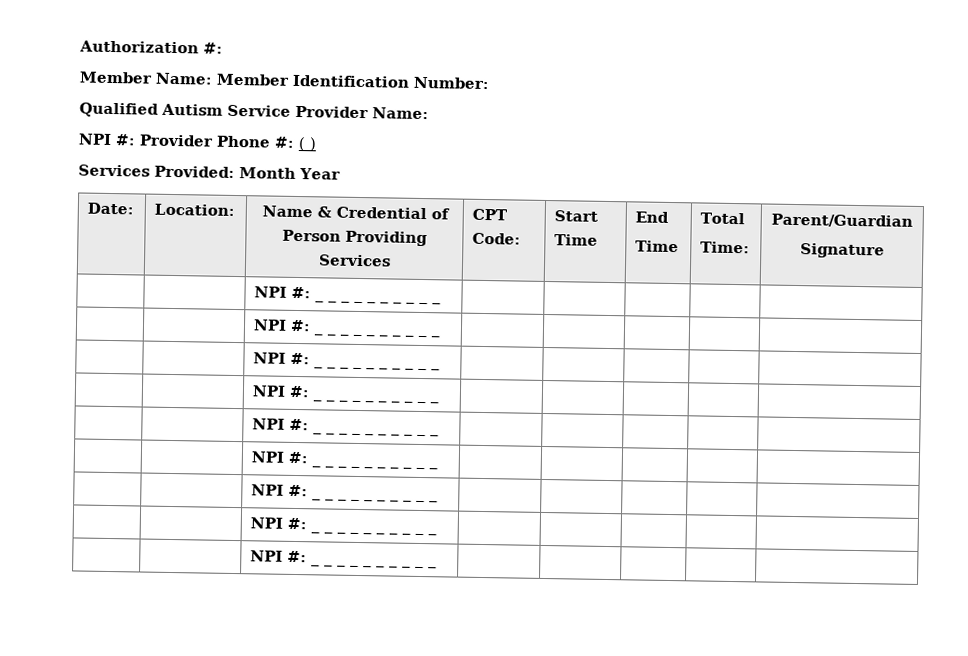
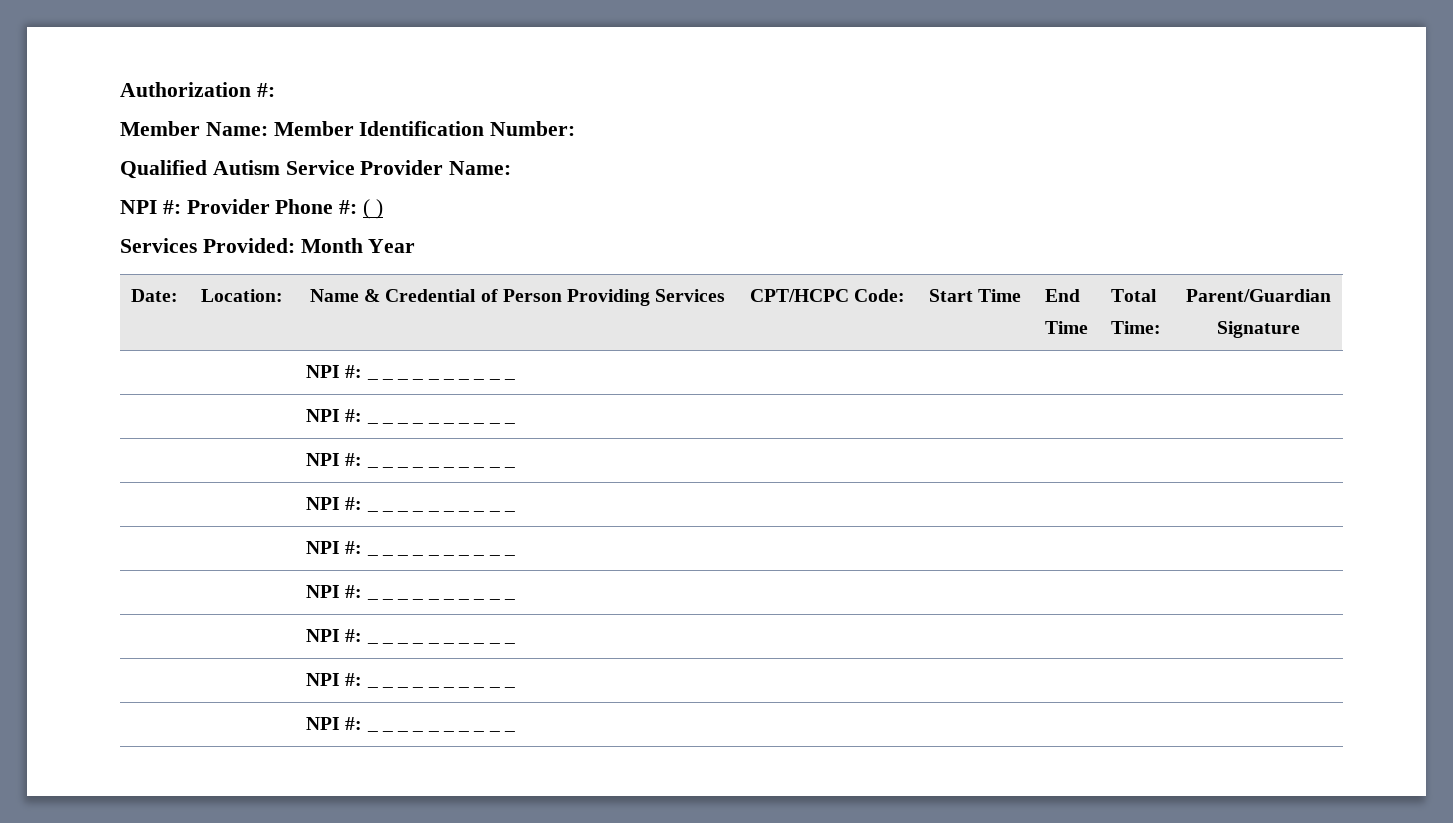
- Date: | Location: | Name & Credential of Person Providing Services | CPT Code: | Start Time | End
+ Date: | Location: | Name & Credential of Person Providing Services | CPT/HCPC Code: | Start Time | End

